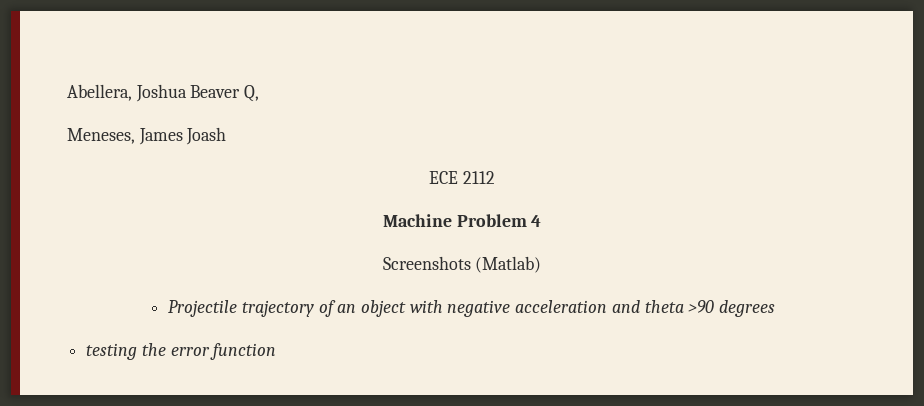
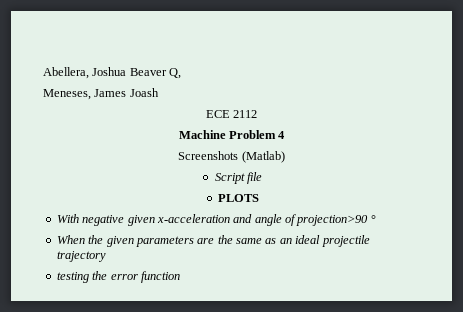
- Projectile trajectory of an object with negative acceleration and theta >90 degrees
+ Script file
+ PLOTS
+ With negative given x-acceleration and angle of projection>90 °
+ When the given parameters are the same as an ideal projectile trajectory

